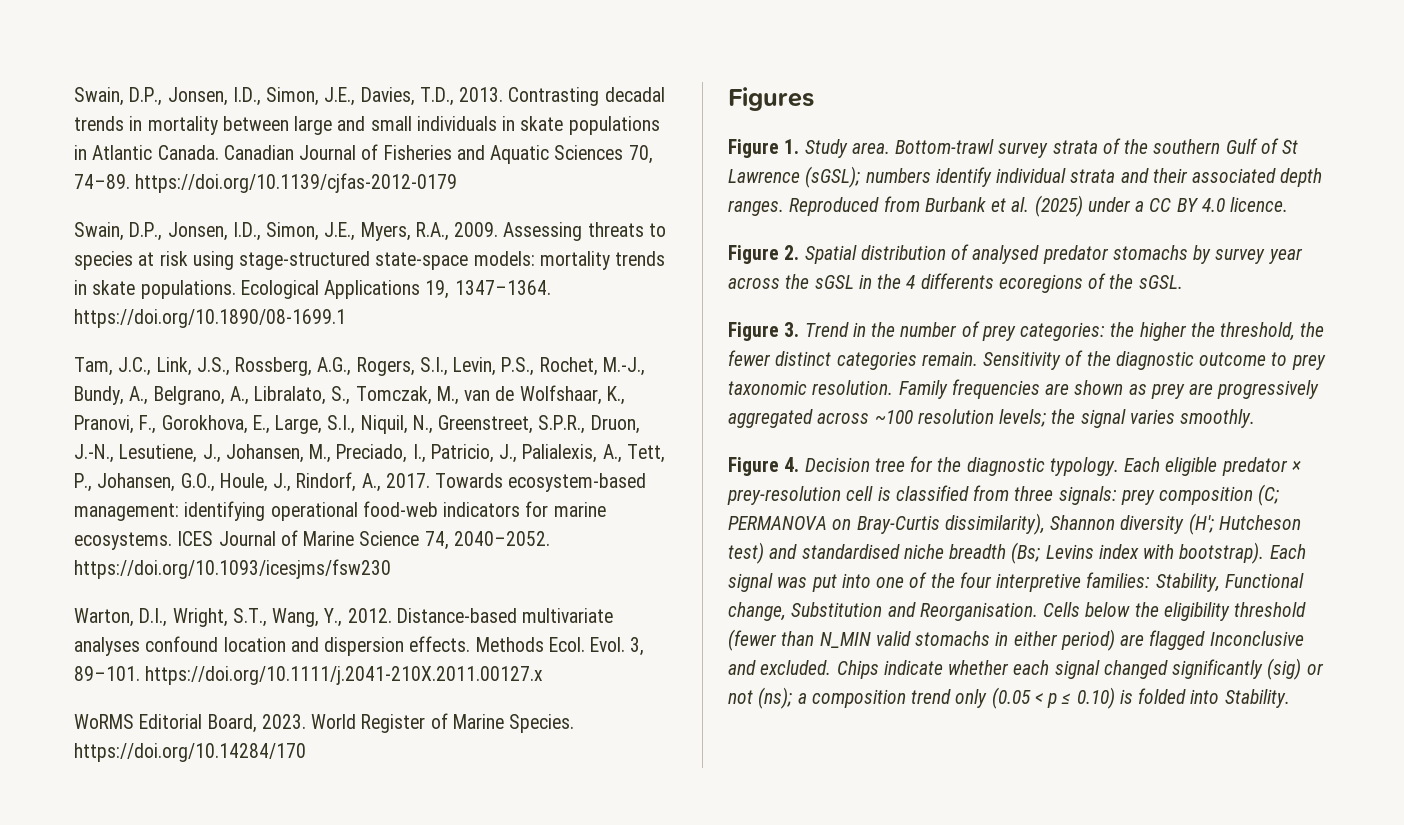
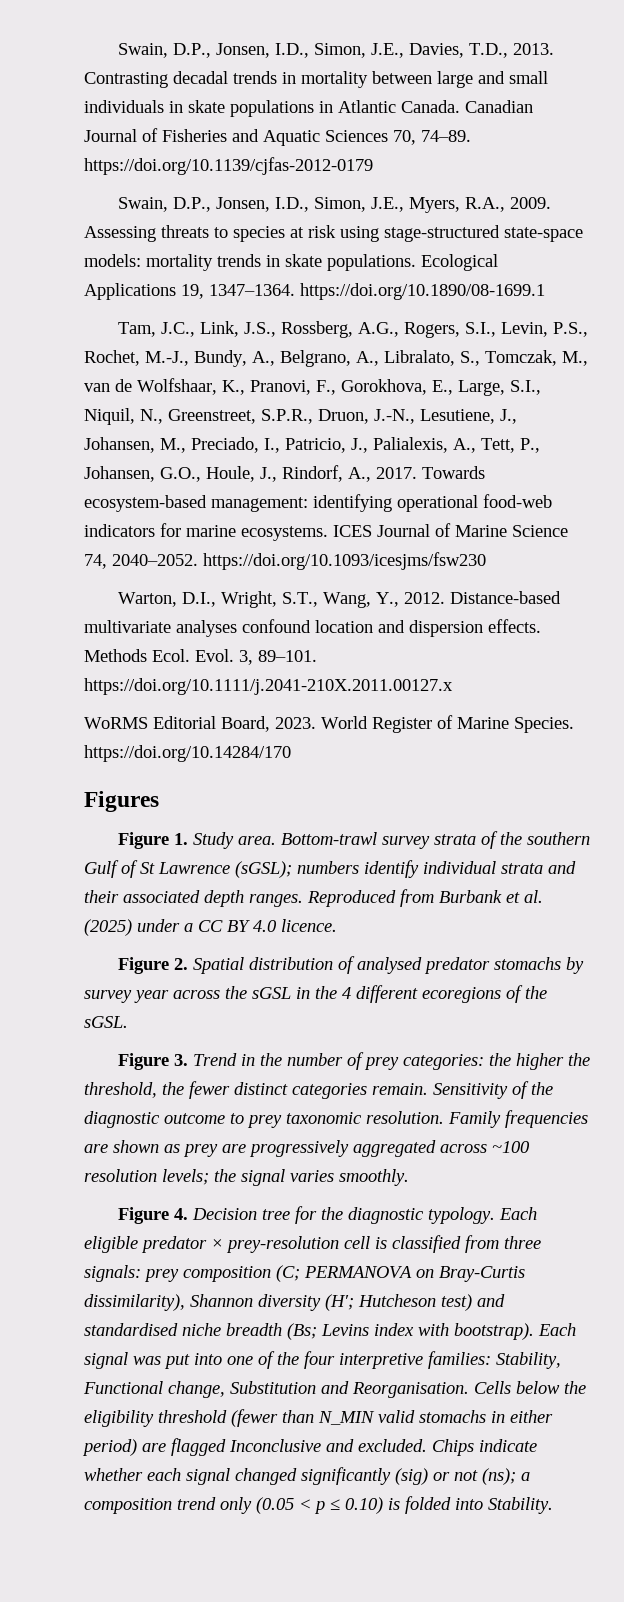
- Figure 2. Spatial distribution of analysed predator stomachs by survey year across the sGSL in the 4 differents ecoregions of the sGSL.
+ Figure 2. Spatial distribution of analysed predator stomachs by survey year across the sGSL in the 4 different ecoregions of the sGSL.

